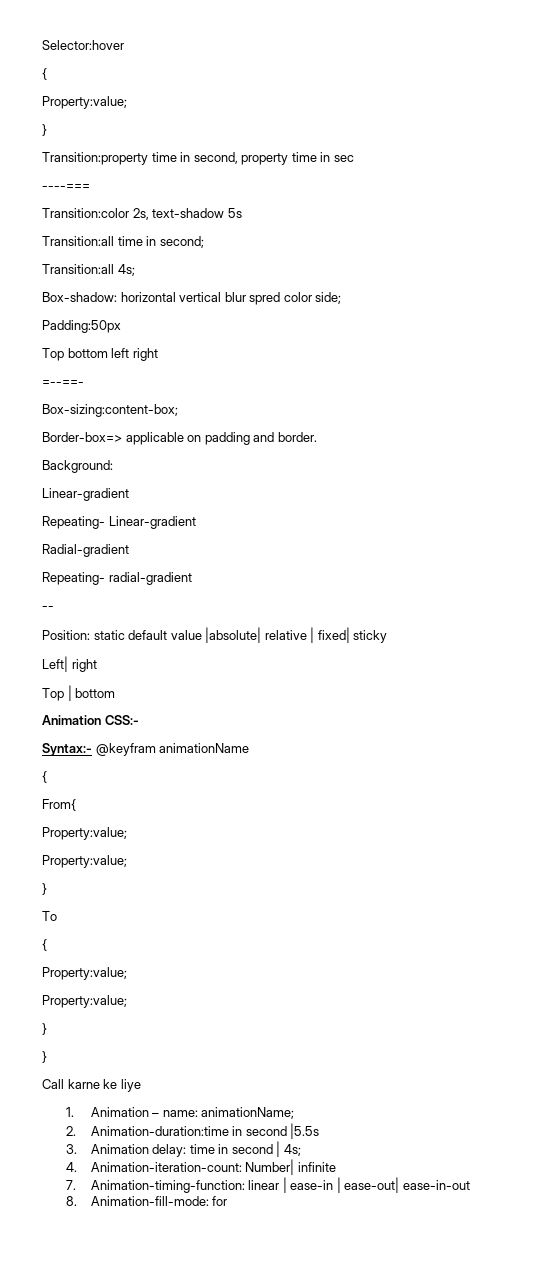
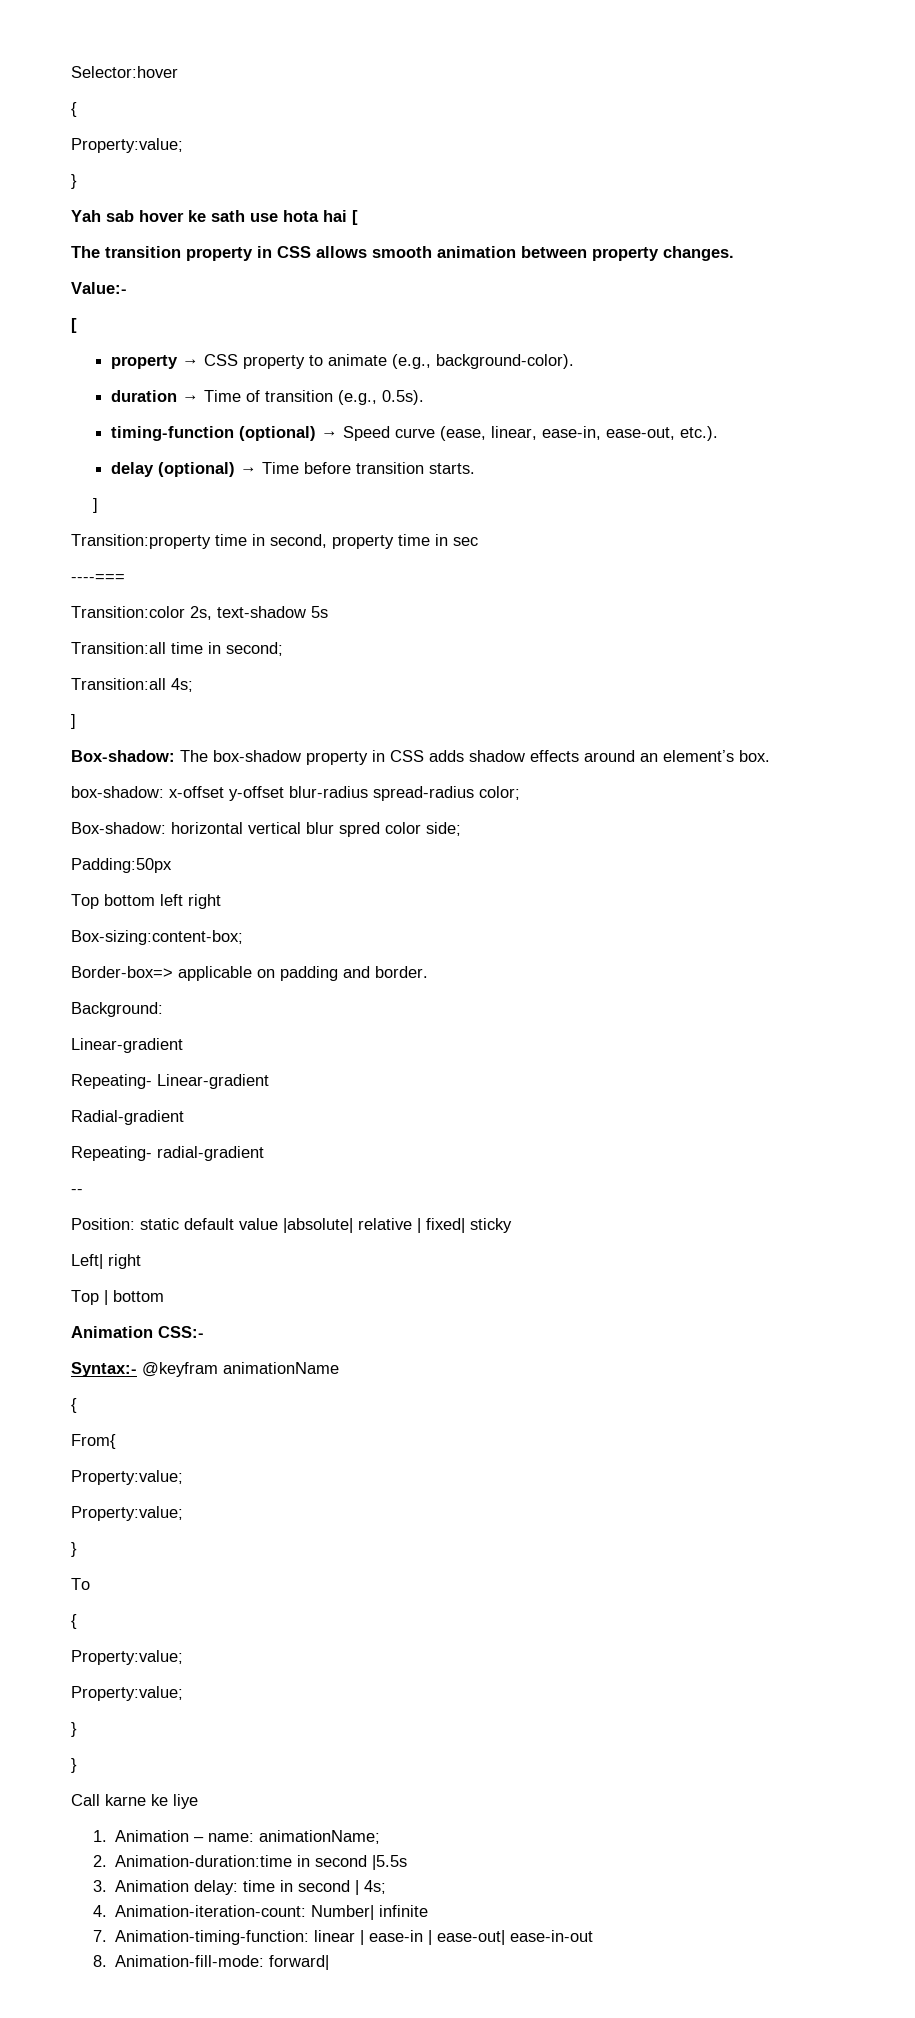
+ Yah sab hover ke sath use hota hai [
+ The transition property in CSS allows smooth animation between property changes.
+ Value:-
+ [
+ property → CSS property to animate (e.g., background-color).
+ duration → Time of transition (e.g., 0.5s).
+ timing-function (optional) → Speed curve (ease, linear, ease-in, ease-out, etc.).
+ delay (optional) → Time before transition starts.
+ ]
  Transition:all 4s;
+ ]
+ Box-shadow: The box-shadow property in CSS adds shadow effects around an element’s box.
+ box-shadow: x-offset y-offset blur-radius spread-radius color;
- =--==-
- 8. Animation-fill-mode: for
+ 8. Animation-fill-mode: forward|

